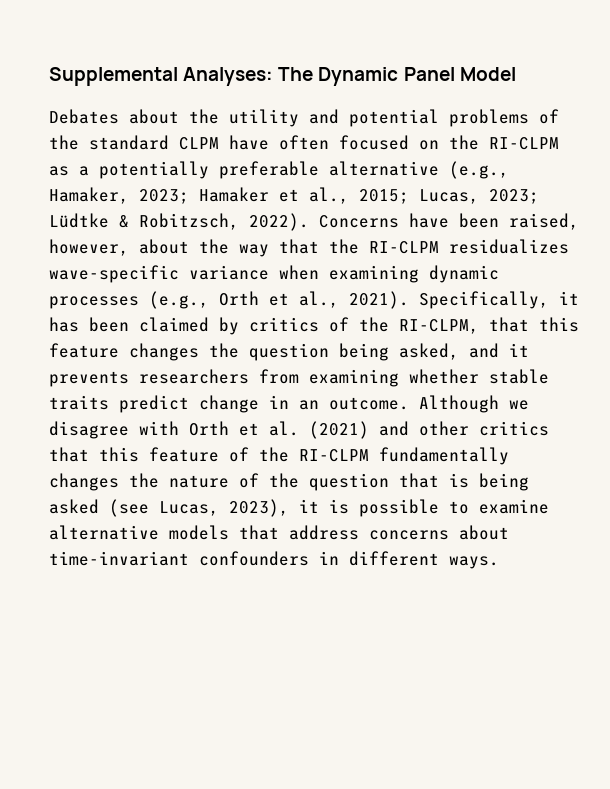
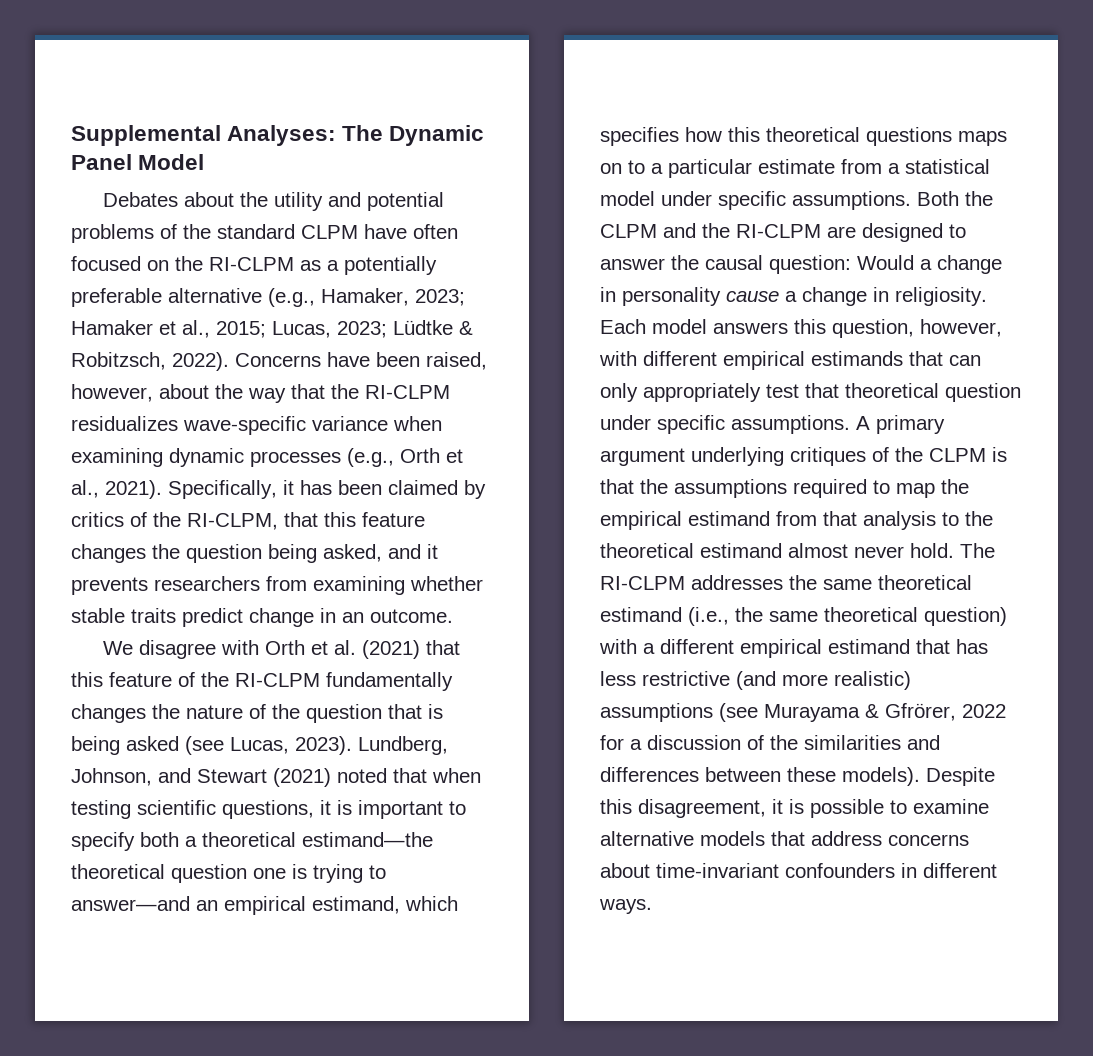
- Specifically, it has been claimed by critics of the RI-CLPM, that this feature changes the question being asked, and it prevents researchers from examining whether stable traits predict change in an outcome. Although we disagree with Orth et al. (2021) and other critics that this feature of the RI-CLPM fundamentally changes the nature of the question that is being asked (see Lucas, 2023), it is possible to examine alternative models that address concerns about time-invariant confounders in different ways.
+ Specifically, it has been claimed by critics of the RI-CLPM, that this feature changes the question being asked, and it prevents researchers from examining whether stable traits predict change in an outcome.
+ We disagree with Orth et al. (2021) that this feature of the RI-CLPM fundamentally changes the nature of the question that is being asked (see Lucas, 2023). Lundberg, Johnson, and Stewart (2021) noted that when testing scientific questions, it is important to specify both a theoretical estimand—the theoretical question one is trying to answer—and an empirical estimand, which specifies how this theoretical questions maps on to a particular estimate from a statistical model under specific assumptions. Both the CLPM and the RI-CLPM are designed to answer the causal question: Would a change in personality cause a change in religiosity. Each model answers this question, however, with different empirical estimands that can only appropriately test that theoretical question under specific assumptions. A primary argument underlying critiques of the CLPM is that the assumptions required to map the empirical estimand from that analysis to the theoretical estimand almost never hold. The RI-CLPM addresses the same theoretical estimand (i.e., the same theoretical question) with a different empirical estimand that has less restrictive (and more realistic) assumptions (see Murayama & Gfrörer, 2022 for a discussion of the similarities and differences between these models). Despite this disagreement, it is possible to examine alternative models that address concerns about time-invariant confounders in different ways.

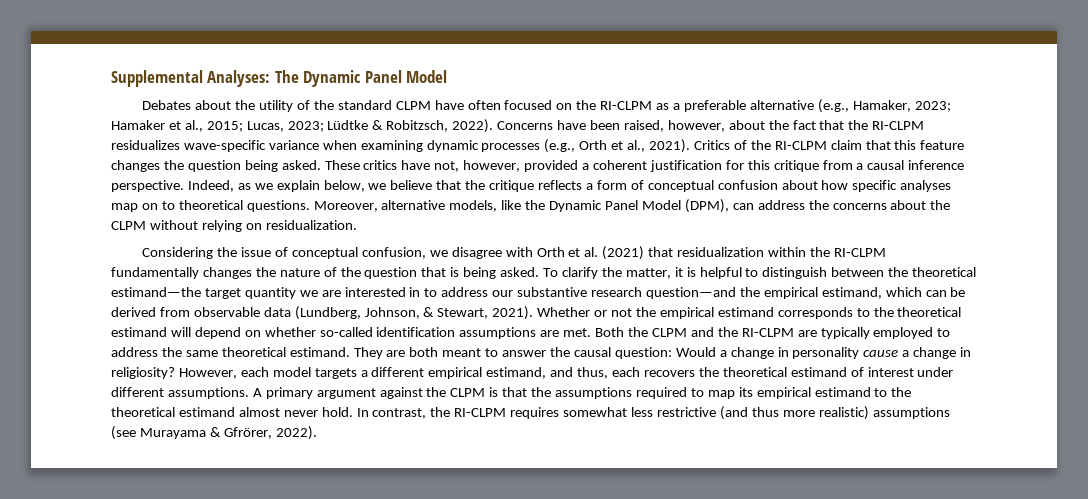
- Debates about the utility and potential problems of the standard CLPM have often focused on the RI-CLPM as a potentially preferable alternative (e.g., Hamaker, 2023; Hamaker et al., 2015; Lucas, 2023; Lüdtke & Robitzsch, 2022).
+ Debates about the utility of the standard CLPM have often focused on the RI-CLPM as a preferable alternative (e.g., Hamaker, 2023; Hamaker et al., 2015; Lucas, 2023; Lüdtke & Robitzsch, 2022).
- Concerns have been raised, however, about the way that the RI-CLPM residualizes wave-specific variance when examining dynamic processes (e.g., Orth et al., 2021).
+ Concerns have been raised, however, about the fact that the RI-CLPM residualizes wave-specific variance when examining dynamic processes (e.g., Orth et al., 2021).
- Specifically, it has been claimed by critics of the RI-CLPM, that this feature changes the question being asked, and it prevents researchers from examining whether stable traits predict change in an outcome.
- We disagree with Orth et al. (2021) that this feature of the RI-CLPM fundamentally changes the nature of the question that is being asked (see Lucas, 2023). Lundberg, Johnson, and Stewart (2021) noted that when testing scientific questions, it is important to specify both a theoretical estimand—the theoretical question one is trying to answer—and an empirical estimand, which specifies how this theoretical questions maps on to a particular estimate from a statistical model under specific assumptions.
+ Critics of the RI-CLPM claim that this feature changes the question being asked. These critics have not, however, provided a coherent justification for this critique from a causal inference perspective. Indeed, as we explain below, we believe that the critique reflects a form of conceptual confusion about how specific analyses map on to theoretical questions. Moreover, alternative models, like the Dynamic Panel Model (DPM), can address the concerns about the CLPM without relying on residualization.
+ Considering the issue of conceptual confusion, we disagree with Orth et al. (2021) that residualization within the RI-CLPM fundamentally changes the nature of the question that is being asked. To clarify the matter, it is helpful to distinguish between the theoretical estimand—the target quantity we are interested in to address our substantive research question—and the empirical estimand, which can be derived from observable data (Lundberg, Johnson, & Stewart, 2021). Whether or not the empirical estimand corresponds to the theoretical estimand will depend on whether so-called identification assumptions are met.
- Both the CLPM and the RI-CLPM are designed to answer the causal question: Would a change in personality cause a change in religiosity. Each model answers this question, however, with different empirical estimands that can only appropriately test that theoretical question under specific assumptions.
+ Both the CLPM and the RI-CLPM are typically employed to address the same theoretical estimand. They are both meant to answer the causal question: Would a change in personality cause a change in religiosity? However, each model targets a different empirical estimand, and thus, each recovers the theoretical estimand of interest under different assumptions.
- A primary argument underlying critiques of the CLPM is that the assumptions required to map the empirical estimand from that analysis to the theoretical estimand almost never hold.
+ A primary argument against the CLPM is that the assumptions required to map its empirical estimand to the theoretical estimand almost never hold.
- The RI-CLPM addresses the same theoretical estimand (i.e., the same theoretical question) with a different empirical estimand that has less restrictive (and more realistic) assumptions (see Murayama & Gfrörer, 2022 for a discussion of the similarities and differences between these models). Despite this disagreement, it is possible to examine alternative models that address concerns about time-invariant confounders in different ways.
+ In contrast, the RI-CLPM requires somewhat less restrictive (and thus more realistic) assumptions (see Murayama & Gfrörer, 2022).

